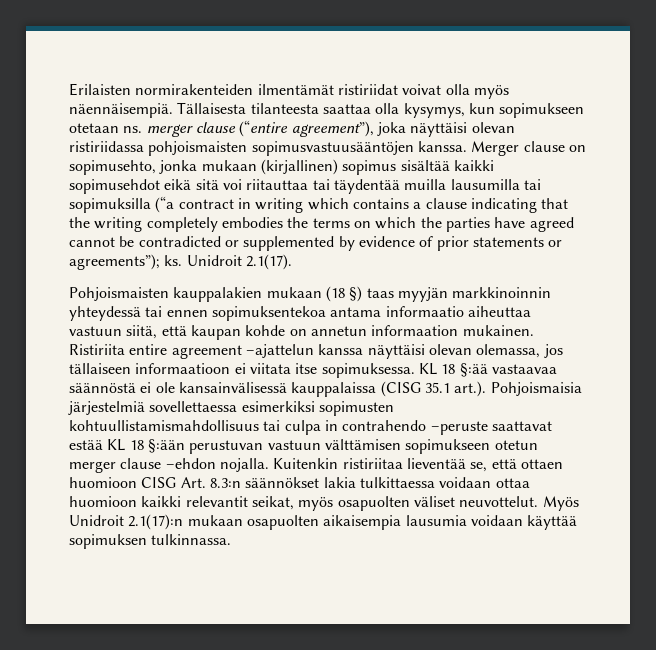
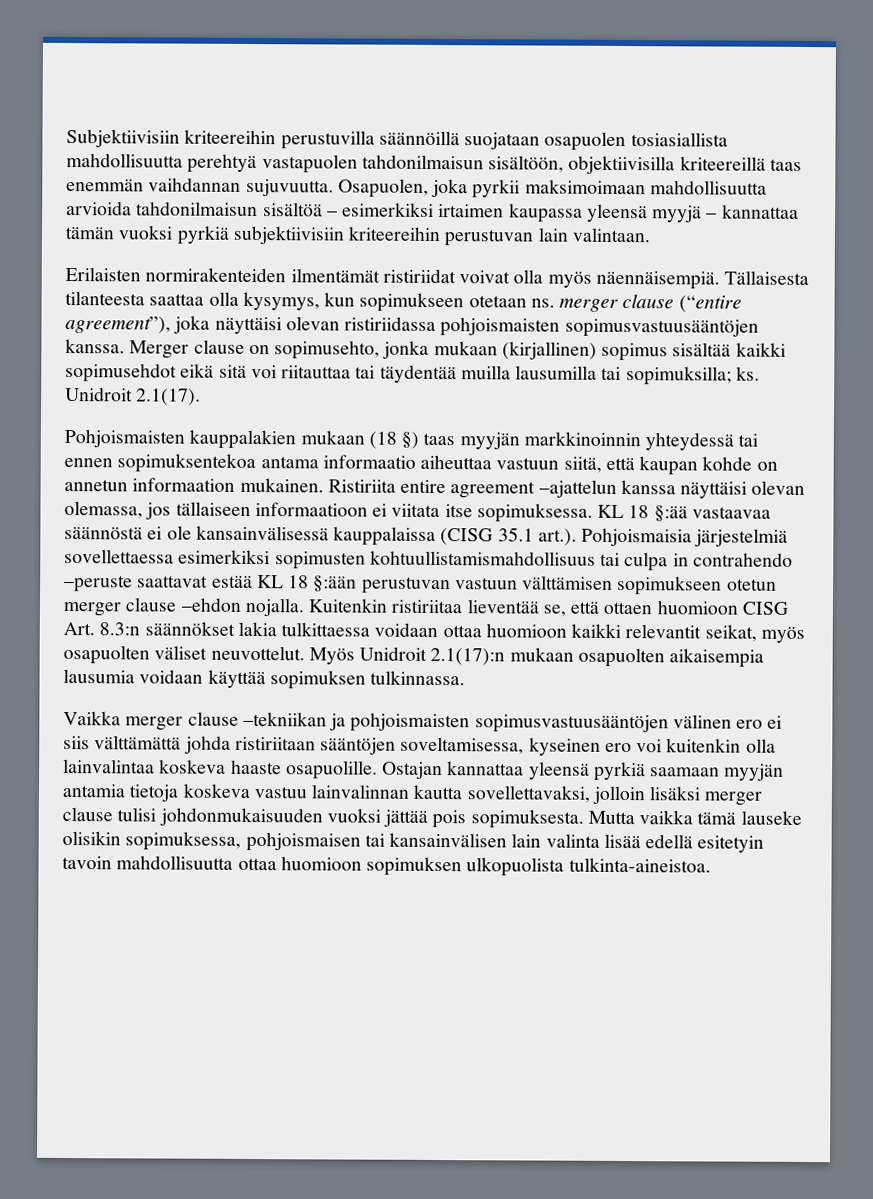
+ Subjektiivisiin kriteereihin perustuvilla säännöillä suojataan osapuolen tosiasiallista mahdollisuutta perehtyä vastapuolen tahdonilmaisun sisältöön, objektiivisilla kriteereillä taas enemmän vaihdannan sujuvuutta. Osapuolen, joka pyrkii maksimoimaan mahdollisuutta arvioida tahdonilmaisun sisältöä – esimerkiksi irtaimen kaupassa yleensä myyjä – kannattaa tämän vuoksi pyrkiä subjektiivisiin kriteereihin perustuvan lain valintaan.
- Merger clause on sopimusehto, jonka mukaan (kirjallinen) sopimus sisältää kaikki sopimusehdot eikä sitä voi riitauttaa tai täydentää muilla lausumilla tai sopimuksilla (“a contract in writing which contains a clause indicating that the writing completely embodies the terms on which the parties have agreed cannot be contradicted or supplemented by evidence of prior statements or agreements”); ks.
+ Merger clause on sopimusehto, jonka mukaan (kirjallinen) sopimus sisältää kaikki sopimusehdot eikä sitä voi riitauttaa tai täydentää muilla lausumilla tai sopimuksilla; ks.
+ Vaikka merger clause –tekniikan ja pohjoismaisten sopimusvastuusääntöjen välinen ero ei siis välttämättä johda ristiriitaan sääntöjen soveltamisessa, kyseinen ero voi kuitenkin olla lainvalintaa koskeva haaste osapuolille. Ostajan kannattaa yleensä pyrkiä saamaan myyjän antamia tietoja koskeva vastuu lainvalinnan kautta sovellettavaksi, jolloin lisäksi merger clause tulisi johdonmukaisuuden vuoksi jättää pois sopimuksesta. Mutta vaikka tämä lauseke olisikin sopimuksessa, pohjoismaisen tai kansainvälisen lain valinta lisää edellä esitetyin tavoin mahdollisuutta ottaa huomioon sopimuksen ulkopuolista tulkinta-aineistoa.

